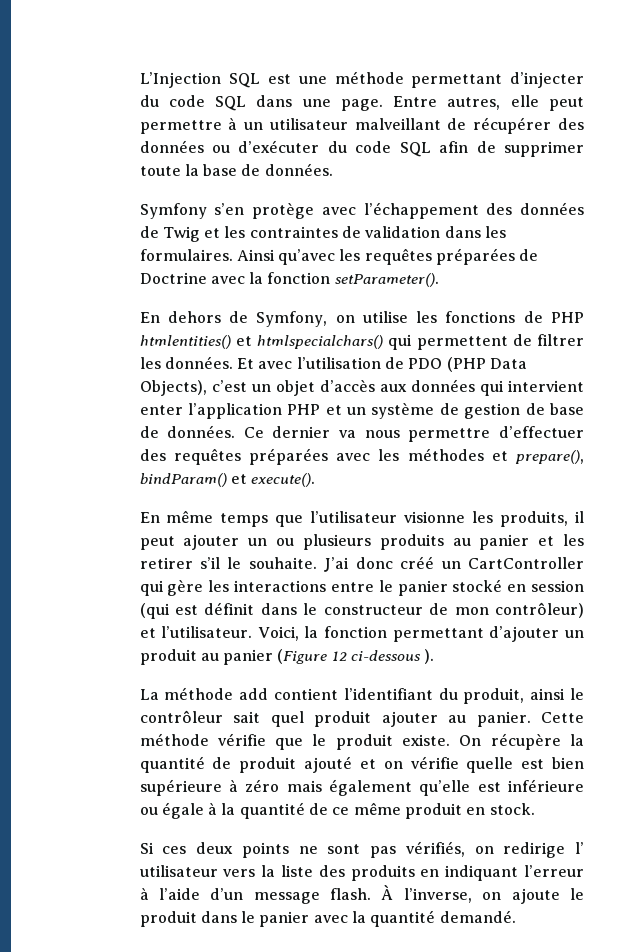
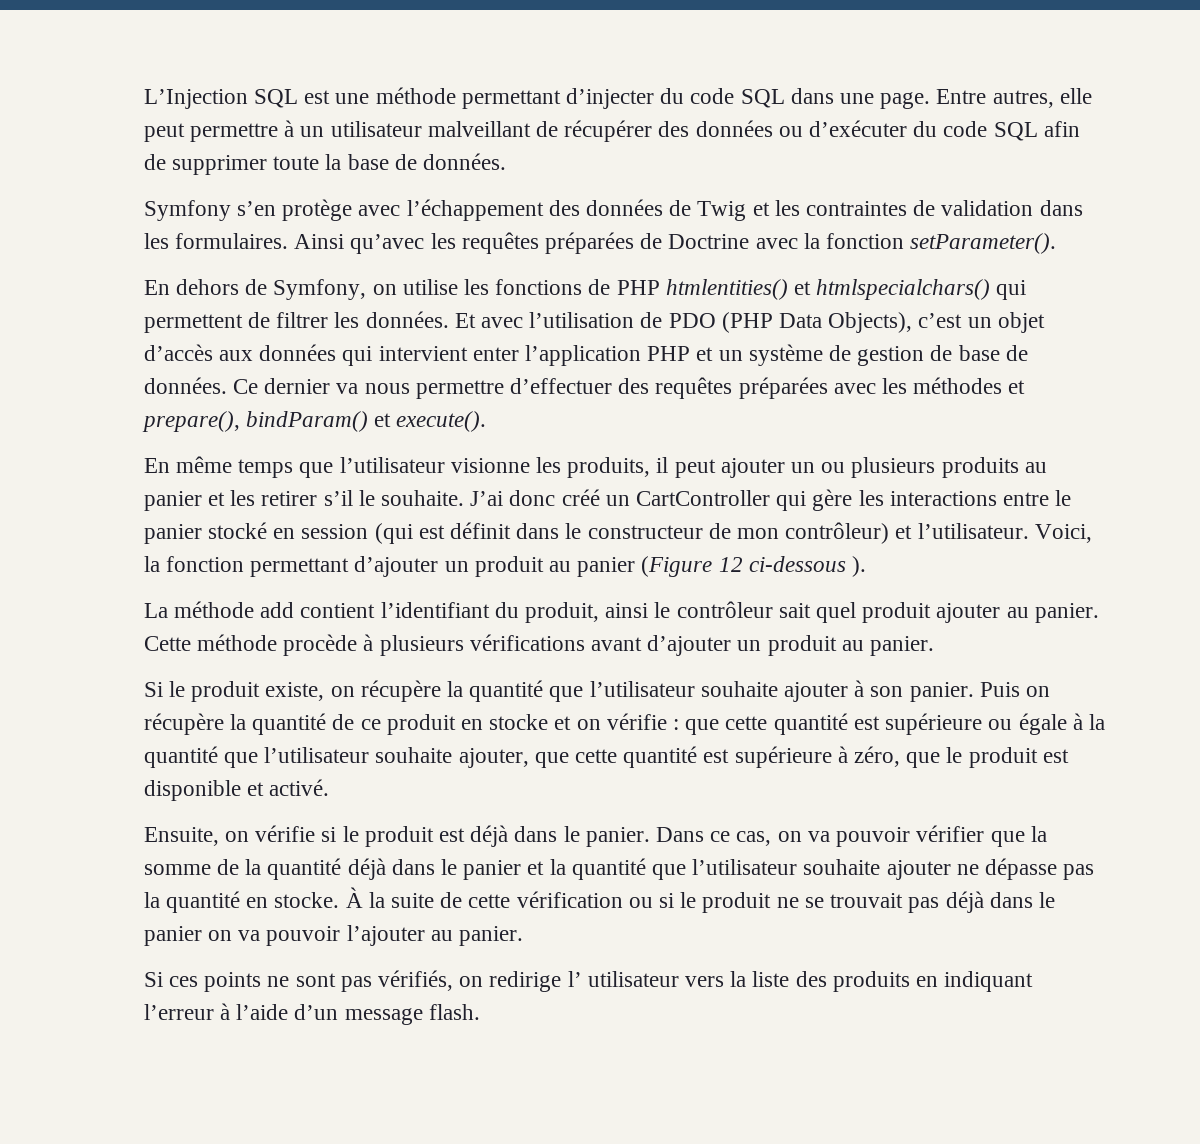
- Cette méthode vérifie que le produit existe. On récupère la quantité de produit ajouté et on vérifie quelle est bien supérieure à zéro mais également qu’elle est inférieure ou égale à la quantité de ce même produit en stock.
+ Cette méthode procède à plusieurs vérifications avant d’ajouter un produit au panier.
+ Si le produit existe, on récupère la quantité que l’utilisateur souhaite ajouter à son panier. Puis on récupère la quantité de ce produit en stocke et on vérifie : que cette quantité est supérieure ou égale à la quantité que l’utilisateur souhaite ajouter, que cette quantité est supérieure à zéro, que le produit est disponible et activé.
+ Ensuite, on vérifie si le produit est déjà dans le panier. Dans ce cas, on va pouvoir vérifier que la somme de la quantité déjà dans le panier et la quantité que l’utilisateur souhaite ajouter ne dépasse pas la quantité en stocke. À la suite de cette vérification ou si le produit ne se trouvait pas déjà dans le panier on va pouvoir l’ajouter au panier.
- Si ces deux points ne sont pas vérifiés, on redirige l’ utilisateur vers la liste des produits en indiquant l’erreur à l’aide d’un message flash. À l’inverse, on ajoute le produit dans le panier avec la quantité demandé.
+ Si ces points ne sont pas vérifiés, on redirige l’ utilisateur vers la liste des produits en indiquant l’erreur à l’aide d’un message flash.

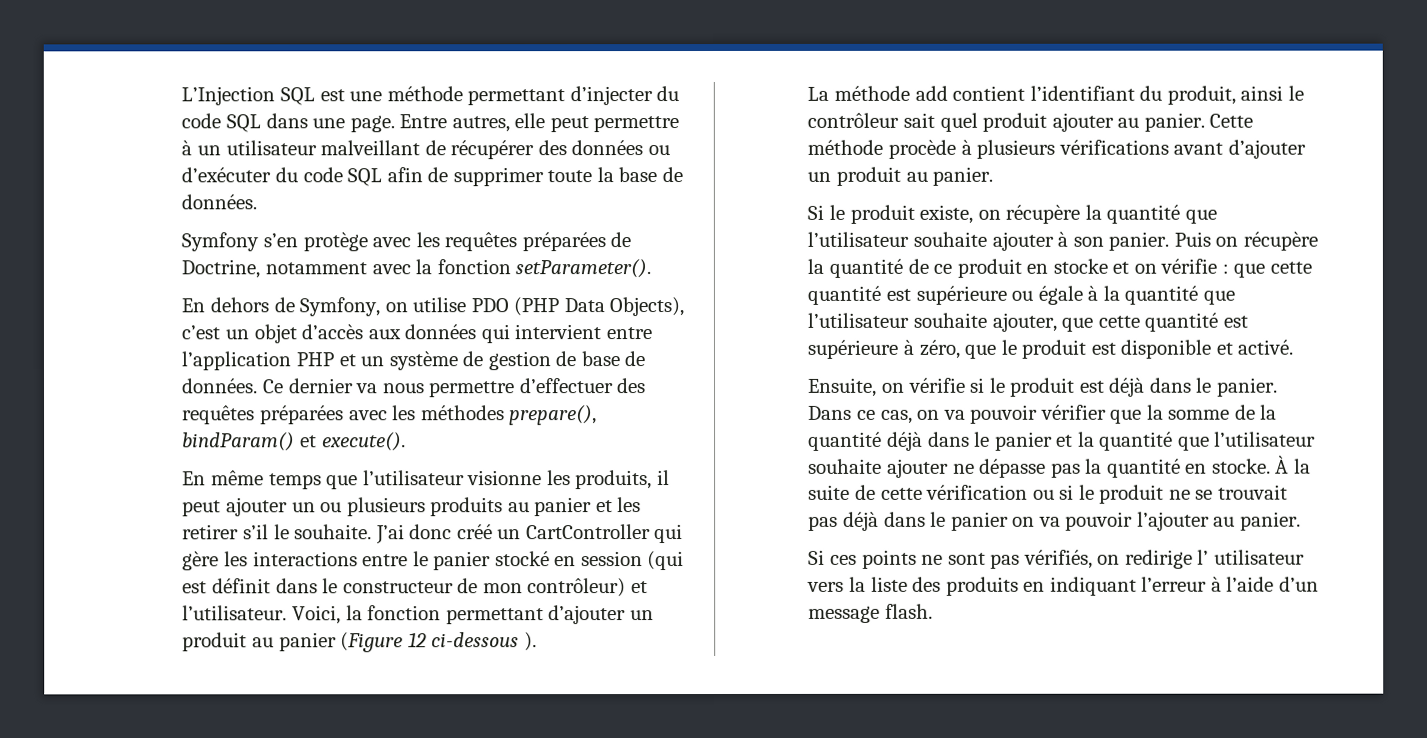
- Symfony s’en protège avec l’échappement des données de Twig et les contraintes de validation dans les formulaires. Ainsi qu’avec les requêtes préparées de Doctrine avec la fonction setParameter().
+ Symfony s’en protège avec les requêtes préparées de Doctrine, notamment avec la fonction setParameter().
- En dehors de Symfony, on utilise les fonctions de PHP htmlentities() et htmlspecialchars() qui permettent de filtrer les données. Et avec l’utilisation de PDO (PHP Data Objects), c’est un objet d’accès aux données qui intervient enter l’application PHP et un système de gestion de base de données.
+ En dehors de Symfony, on utilise PDO (PHP Data Objects), c’est un objet d’accès aux données qui intervient entre l’application PHP et un système de gestion de base de données.
- Ce dernier va nous permettre d’effectuer des requêtes préparées avec les méthodes et prepare(), bindParam() et execute().
+ Ce dernier va nous permettre d’effectuer des requêtes préparées avec les méthodes prepare(), bindParam() et execute().

